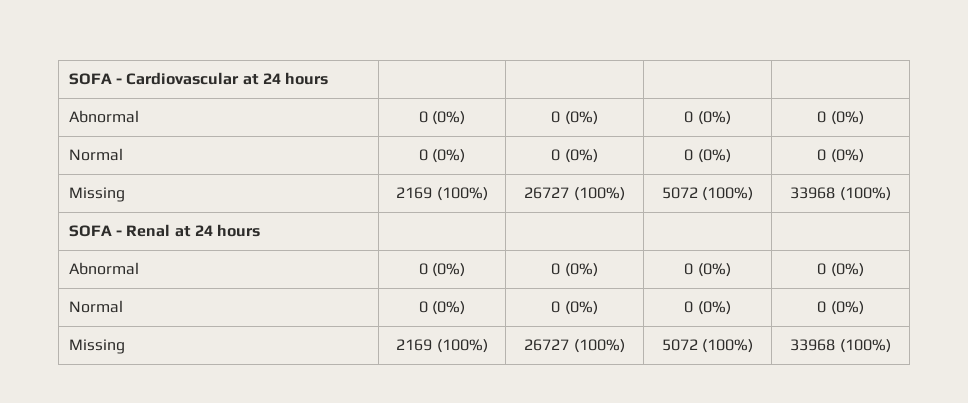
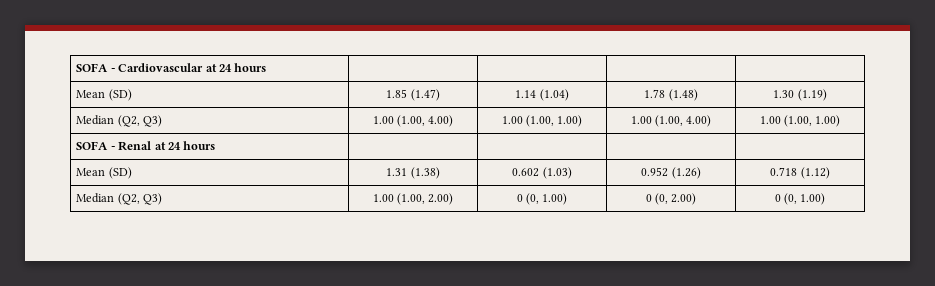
  SOFA - Cardiovascular at 24 hours | | | |
- Abnormal | 0 (0%) | 0 (0%) | 0 (0%) | 0 (0%)
- Normal | 0 (0%) | 0 (0%) | 0 (0%) | 0 (0%)
- Missing | 2169 (100%) | 26727 (100%) | 5072 (100%) | 33968 (100%)
+ Mean (SD) | 1.85 (1.47) | 1.14 (1.04) | 1.78 (1.48) | 1.30 (1.19)
+ Median (Q2, Q3) | 1.00 (1.00, 4.00) | 1.00 (1.00, 1.00) | 1.00 (1.00, 4.00) | 1.00 (1.00, 1.00)
  SOFA - Renal at 24 hours | | | |
- Abnormal | 0 (0%) | 0 (0%) | 0 (0%) | 0 (0%)
- Normal | 0 (0%) | 0 (0%) | 0 (0%) | 0 (0%)
- Missing | 2169 (100%) | 26727 (100%) | 5072 (100%) | 33968 (100%)
+ Mean (SD) | 1.31 (1.38) | 0.602 (1.03) | 0.952 (1.26) | 0.718 (1.12)
+ Median (Q2, Q3) | 1.00 (1.00, 2.00) | 0 (0, 1.00) | 0 (0, 2.00) | 0 (0, 1.00)

